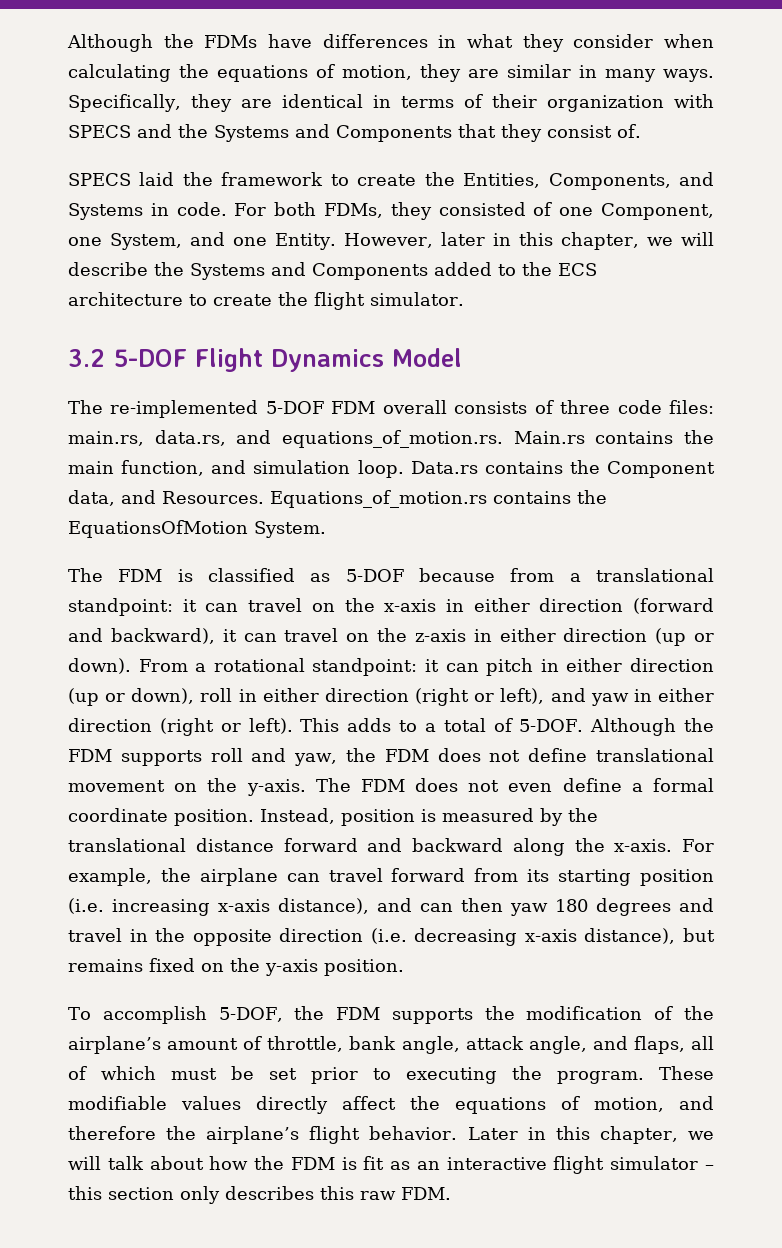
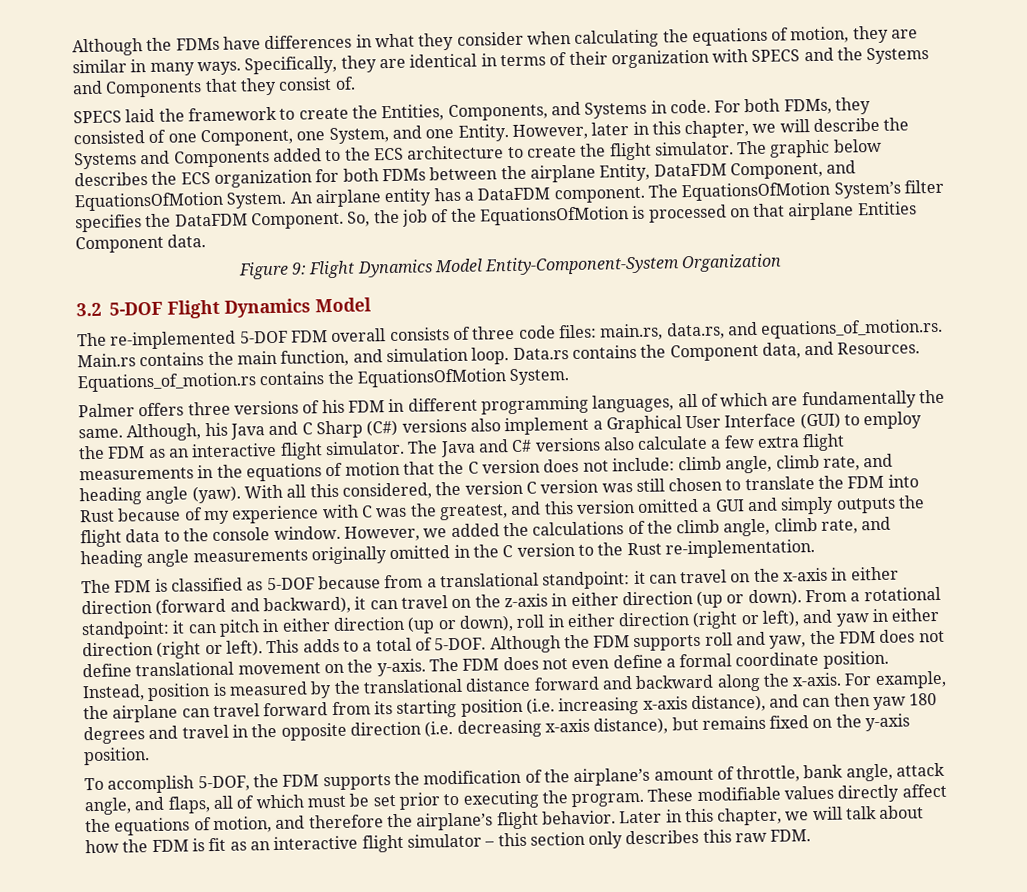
+ The graphic below describes the ECS organization for both FDMs between the airplane Entity, DataFDM Component, and EquationsOfMotion System. An airplane entity has a DataFDM component. The EquationsOfMotion System’s filter specifies the DataFDM Component. So, the job of the EquationsOfMotion is processed on that airplane Entities Component data.
+ Figure 9: Flight Dynamics Model Entity-Component-System Organization
+ Palmer offers three versions of his FDM in different programming languages, all of which are fundamentally the same. Although, his Java and C Sharp (C#) versions also implement a Graphical User Interface (GUI) to employ the FDM as an interactive flight simulator. The Java and C# versions also calculate a few extra flight measurements in the equations of motion that the C version does not include: climb angle, climb rate, and heading angle (yaw). With all this considered, the version C version was still chosen to translate the FDM into Rust because of my experience with C was the greatest, and this version omitted a GUI and simply outputs the flight data to the console window. However, we added the calculations of the climb angle, climb rate, and heading angle measurements originally omitted in the C version to the Rust re-implementation.

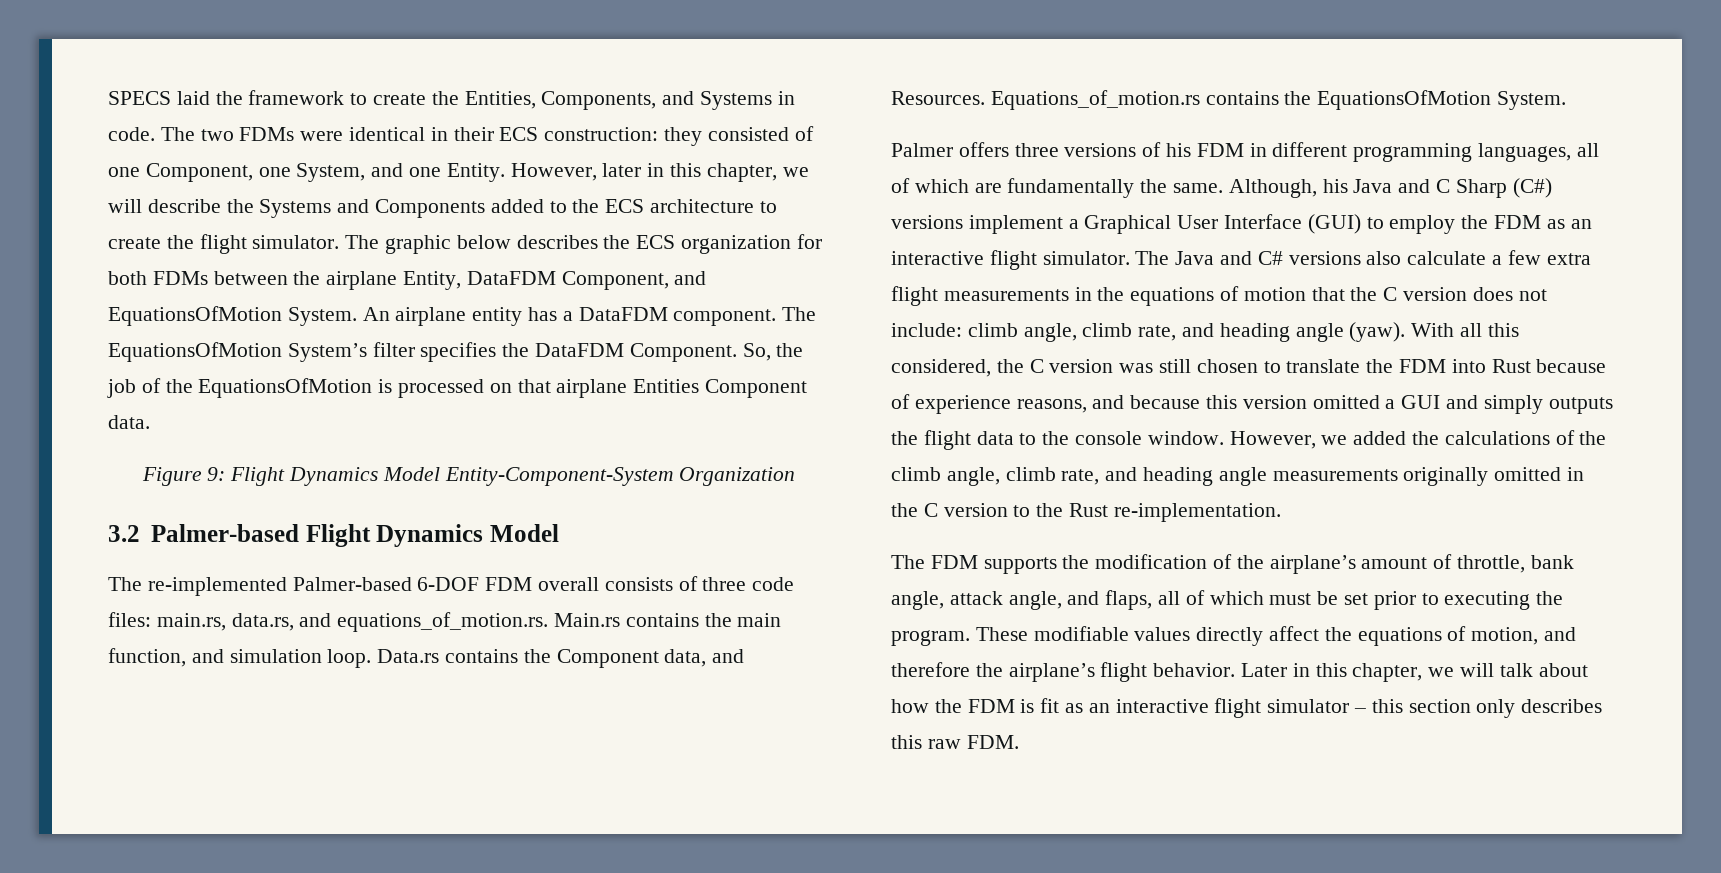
- Although the FDMs have differences in what they consider when calculating the equations of motion, they are similar in many ways. Specifically, they are identical in terms of their organization with SPECS and the Systems and Components that they consist of.
- For both FDMs, they consisted of one Component, one System, and one Entity.
+ The two FDMs were identical in their ECS construction: they consisted of one Component, one System, and one Entity.
- 3.2 5-DOF Flight Dynamics Model
+ 3.2 Palmer-based Flight Dynamics Model
- The re-implemented 5-DOF FDM overall consists of three code files: main.rs, data.rs, and equations_of_motion.rs. Main.rs contains the main function, and simulation loop.
+ The re-implemented Palmer-based 6-DOF FDM overall consists of three code files: main.rs, data.rs, and equations_of_motion.rs. Main.rs contains the main function, and simulation loop.
- Although, his Java and C Sharp (C#) versions also implement a Graphical User Interface (GUI) to employ the FDM as an interactive flight simulator.
+ Although, his Java and C Sharp (C#) versions implement a Graphical User Interface (GUI) to employ the FDM as an interactive flight simulator.
- With all this considered, the version C version was still chosen to translate the FDM into Rust because of my experience with C was the greatest, and this version omitted a GUI and simply outputs the flight data to the console window.
+ With all this considered, the C version was still chosen to translate the FDM into Rust because of experience reasons, and because this version omitted a GUI and simply outputs the flight data to the console window.
- The FDM is classified as 5-DOF because from a translational standpoint: it can travel on the x-axis in either direction (forward and backward), it can travel on the z-axis in either direction (up or down). From a rotational standpoint: it can pitch in either direction (up or down), roll in either direction (right or left), and yaw in either direction (right or left). This adds to a total of 5-DOF. Although the FDM supports roll and yaw, the FDM does not define translational movement on the y-axis. The FDM does not even define a formal coordinate position. Instead, position is measured by the translational distance forward and backward along the x-axis. For example, the airplane can travel forward from its starting position (i.e. increasing x-axis distance), and can then yaw 180 degrees and travel in the opposite direction (i.e. decreasing x-axis distance), but remains fixed on the y-axis position.
- To accomplish 5-DOF, the FDM supports the modification of the airplane’s amount of throttle, bank angle, attack angle, and flaps, all of which must be set prior to executing the program.
+ The FDM supports the modification of the airplane’s amount of throttle, bank angle, attack angle, and flaps, all of which must be set prior to executing the program.

